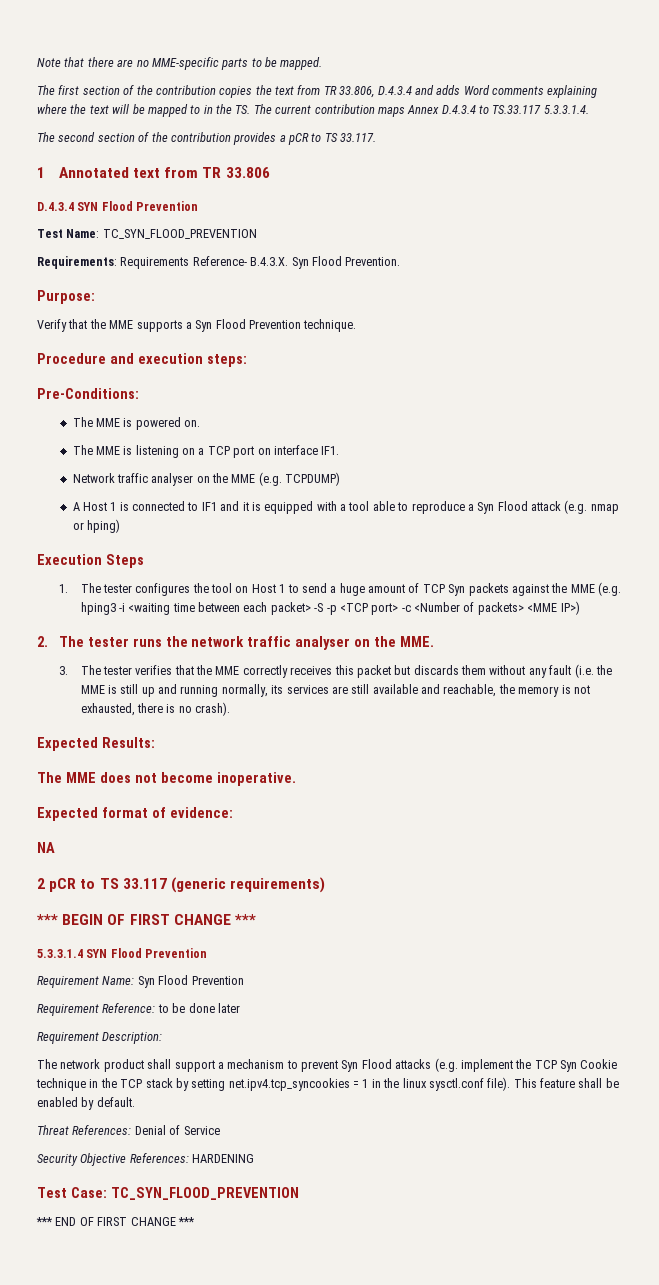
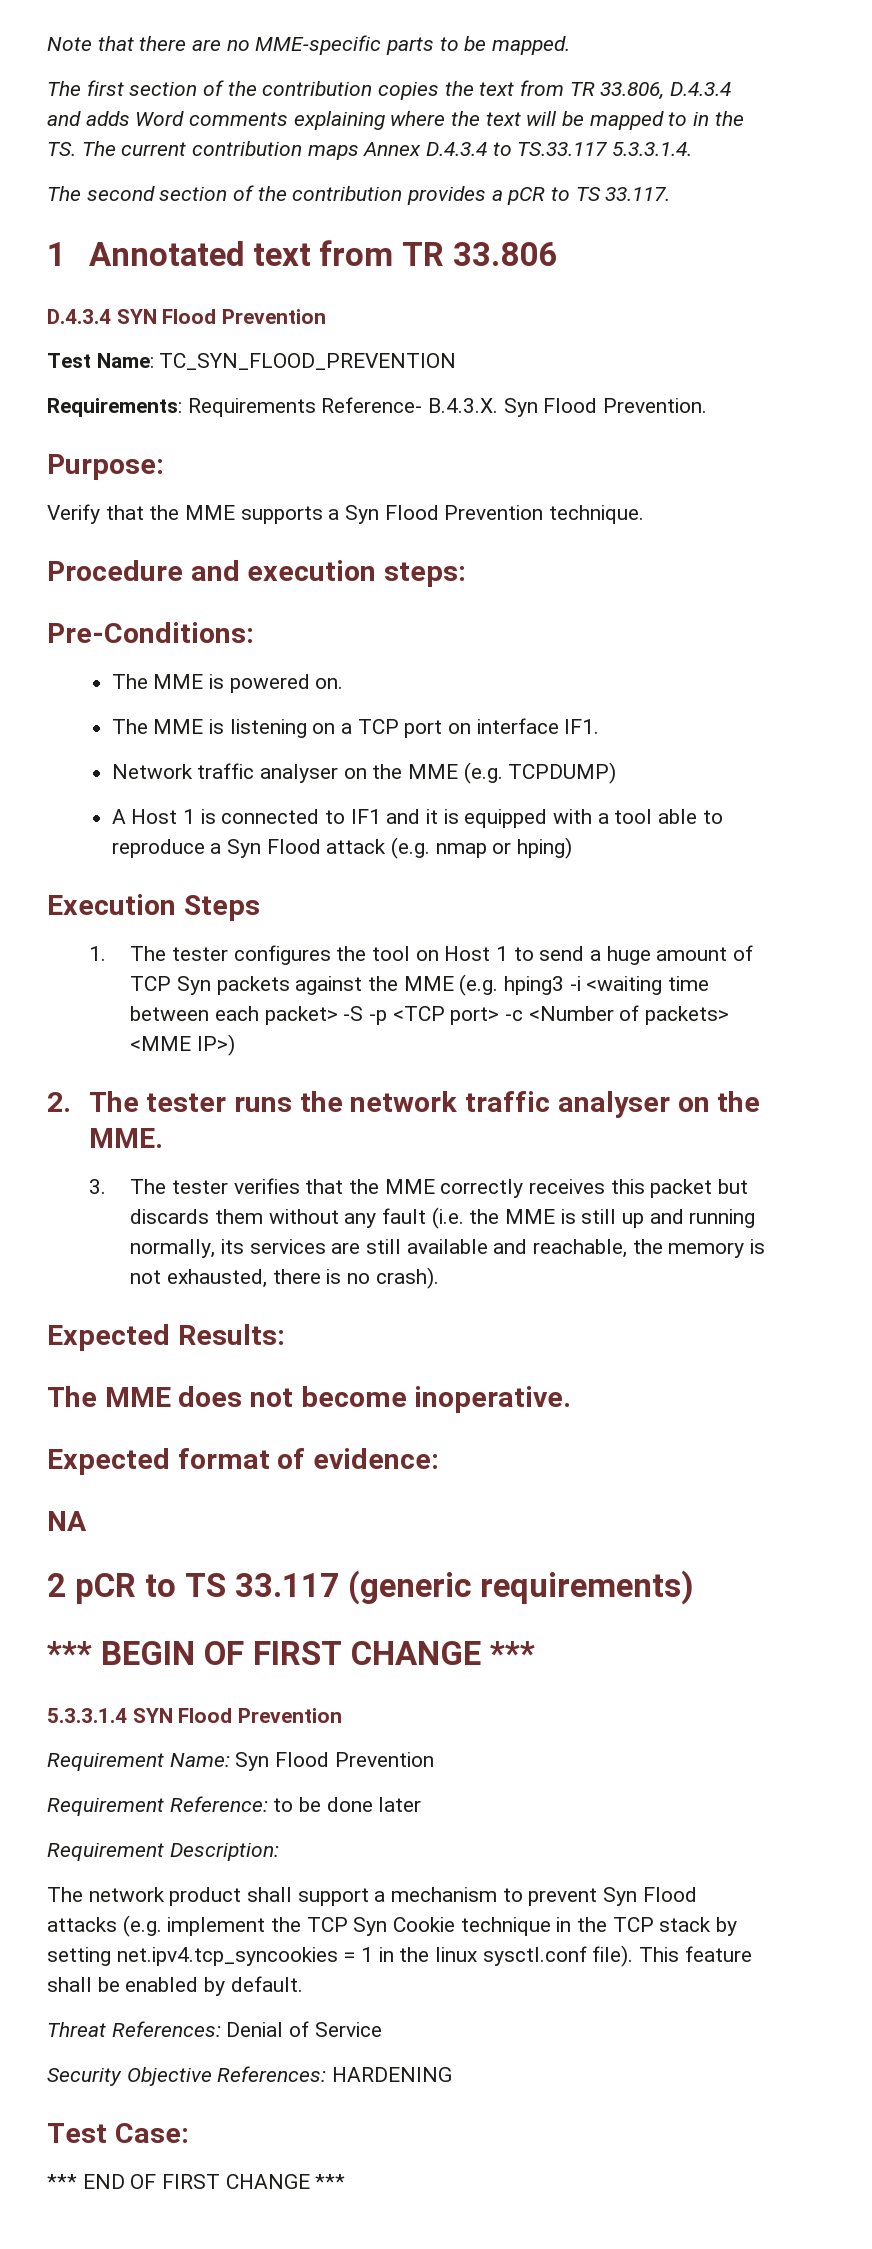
- Test Case: TC_SYN_FLOOD_PREVENTION
+ Test Case:

